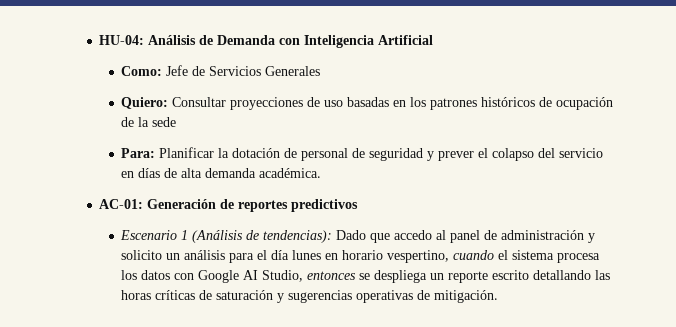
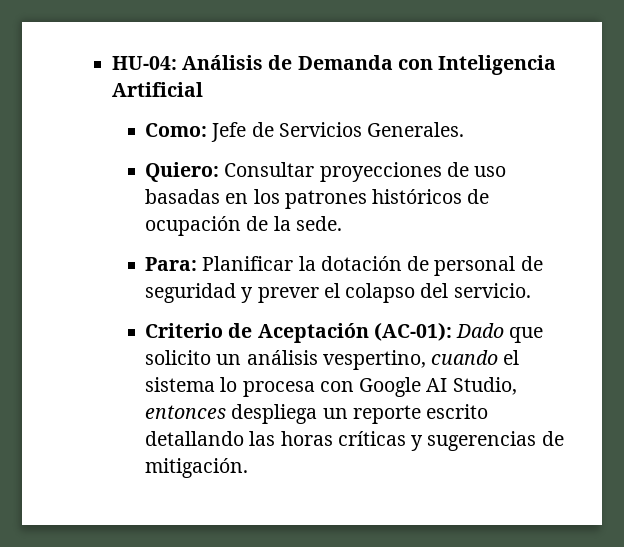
- Como: Jefe de Servicios Generales
+ Como: Jefe de Servicios Generales.
- Quiero: Consultar proyecciones de uso basadas en los patrones históricos de ocupación de la sede
+ Quiero: Consultar proyecciones de uso basadas en los patrones históricos de ocupación de la sede.
- Para: Planificar la dotación de personal de seguridad y prever el colapso del servicio en días de alta demanda académica.
- AC-01: Generación de reportes predictivos
- Escenario 1 (Análisis de tendencias): Dado que accedo al panel de administración y solicito un análisis para el día lunes en horario vespertino, cuando el sistema procesa los datos con Google AI Studio, entonces se despliega un reporte escrito detallando las horas críticas de saturación y sugerencias operativas de mitigación.
+ Para: Planificar la dotación de personal de seguridad y prever el colapso del servicio.
+ Criterio de Aceptación (AC-01): Dado que solicito un análisis vespertino, cuando el sistema lo procesa con Google AI Studio, entonces despliega un reporte escrito detallando las horas críticas y sugerencias de mitigación.

